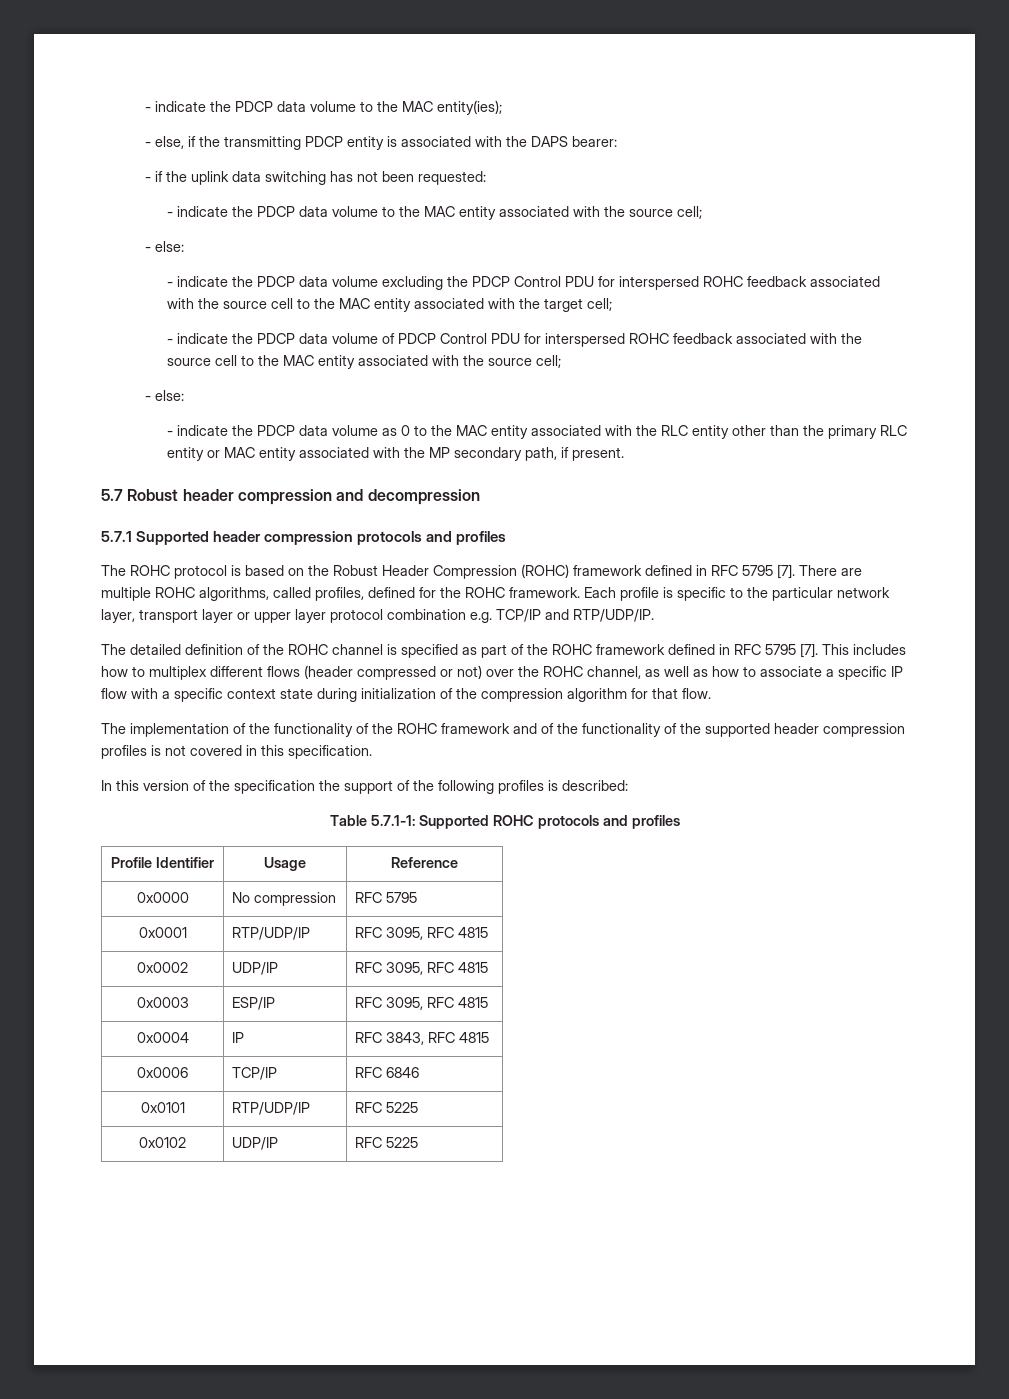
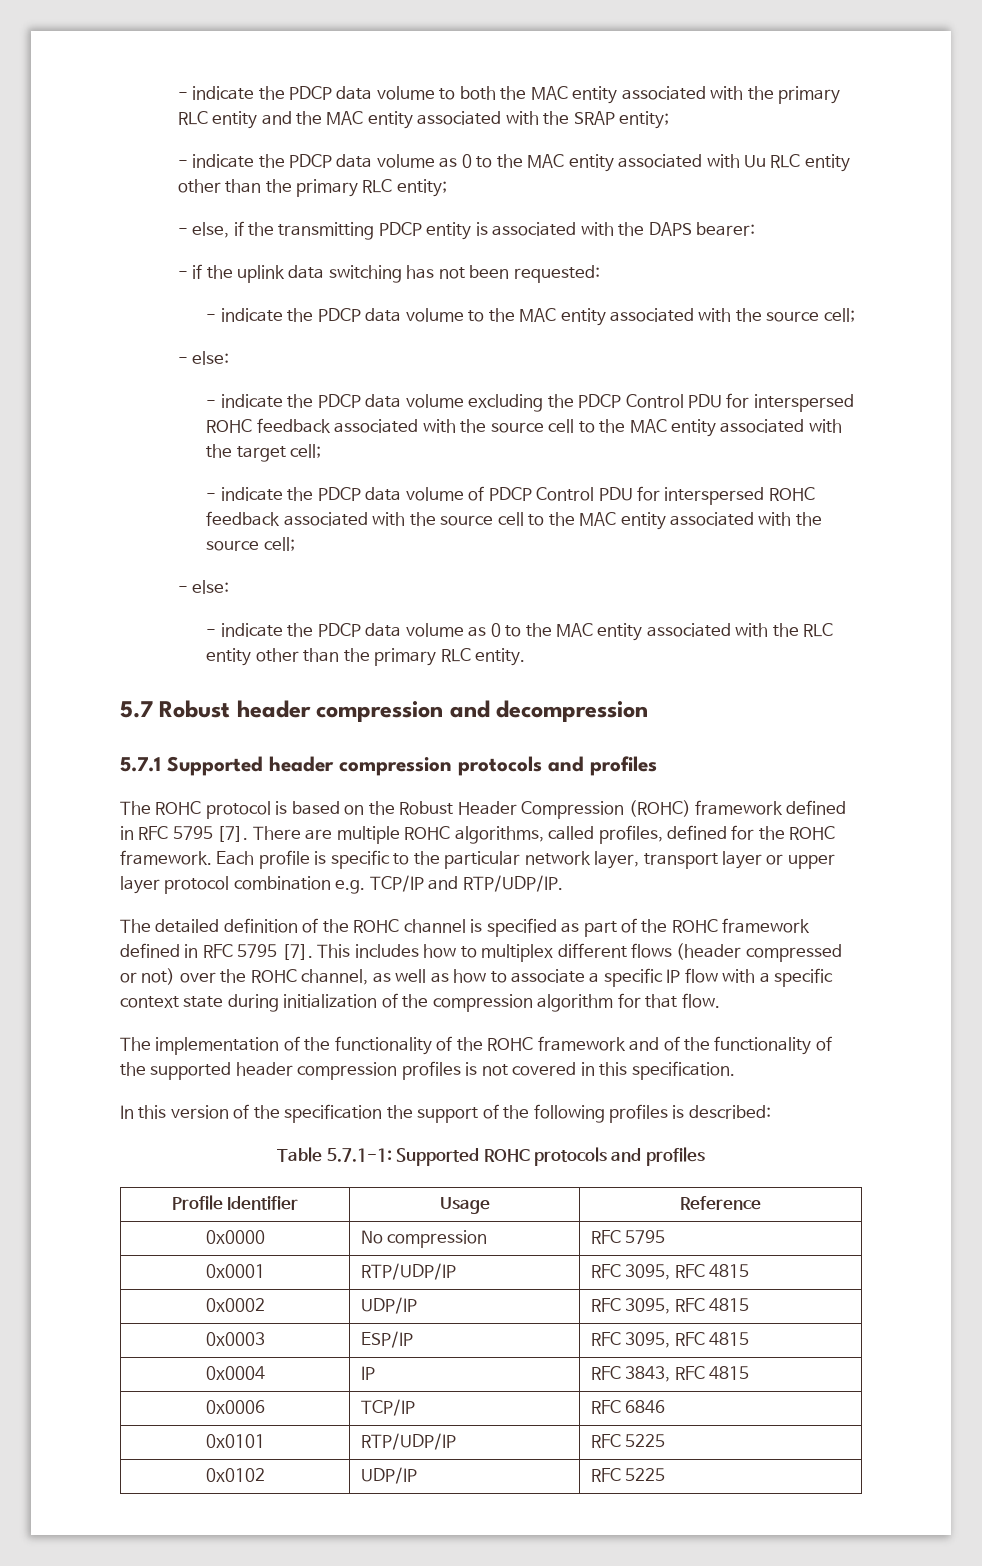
- - indicate the PDCP data volume to the MAC entity(ies);
+ - indicate the PDCP data volume to both the MAC entity associated with the primary RLC entity and the MAC entity associated with the SRAP entity;
+ - indicate the PDCP data volume as 0 to the MAC entity associated with Uu RLC entity other than the primary RLC entity;
- - indicate the PDCP data volume as 0 to the MAC entity associated with the RLC entity other than the primary RLC entity or MAC entity associated with the MP secondary path, if present.
+ - indicate the PDCP data volume as 0 to the MAC entity associated with the RLC entity other than the primary RLC entity.

